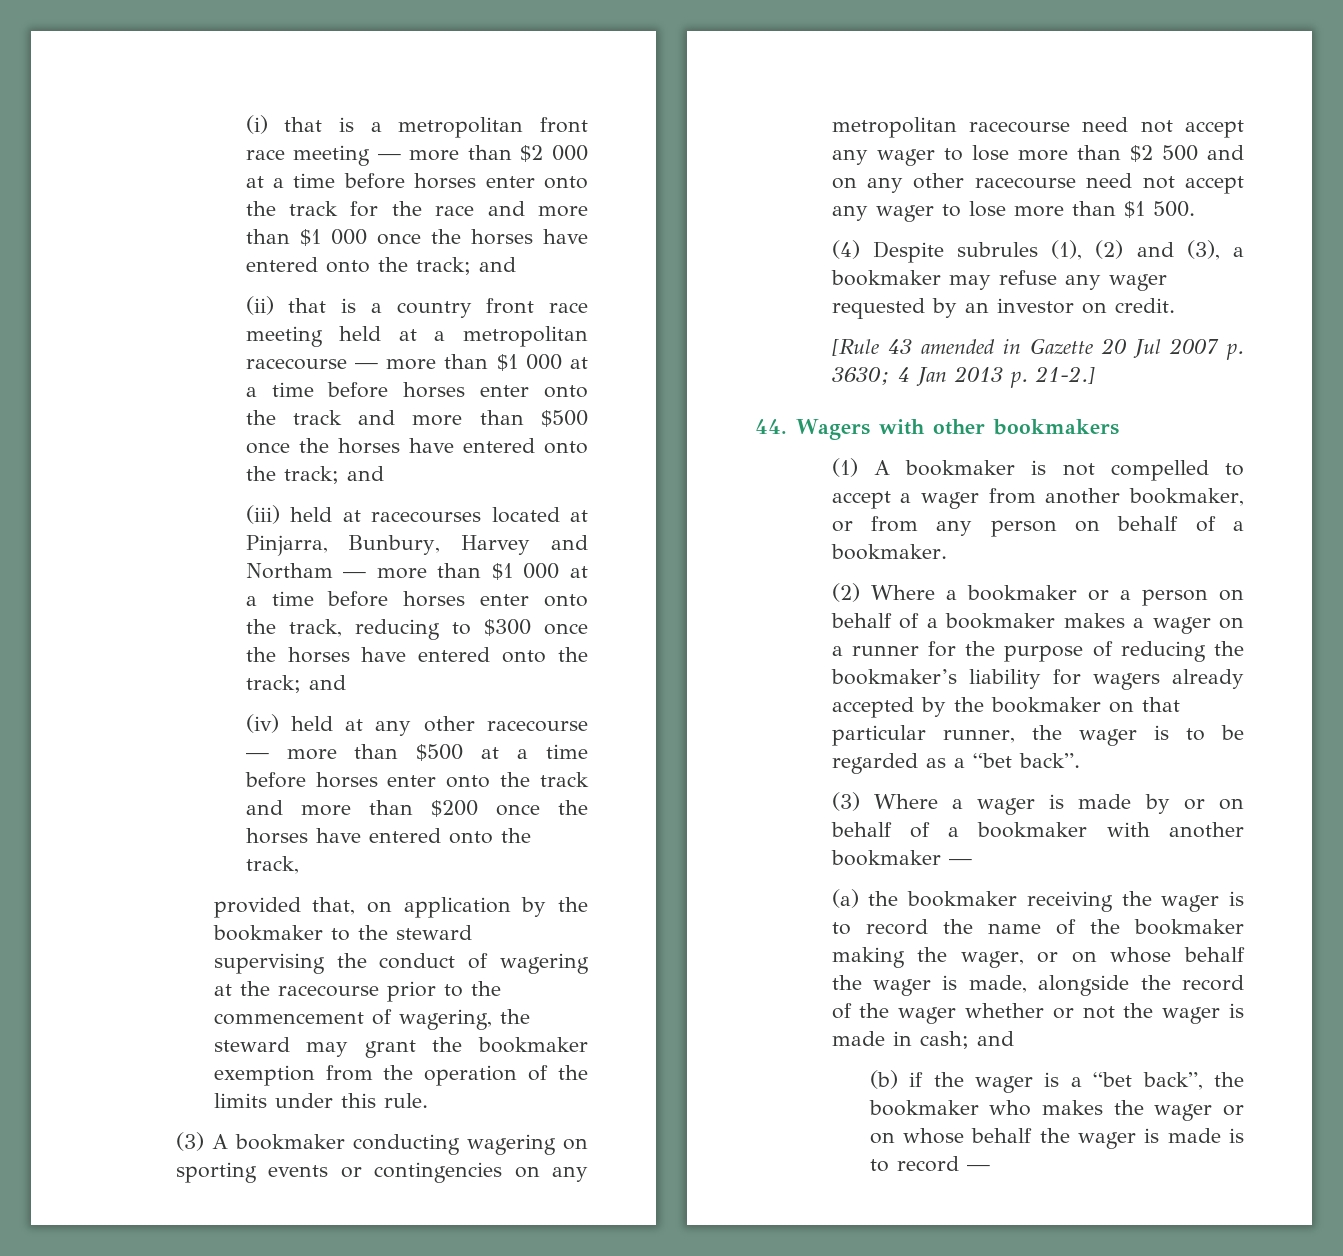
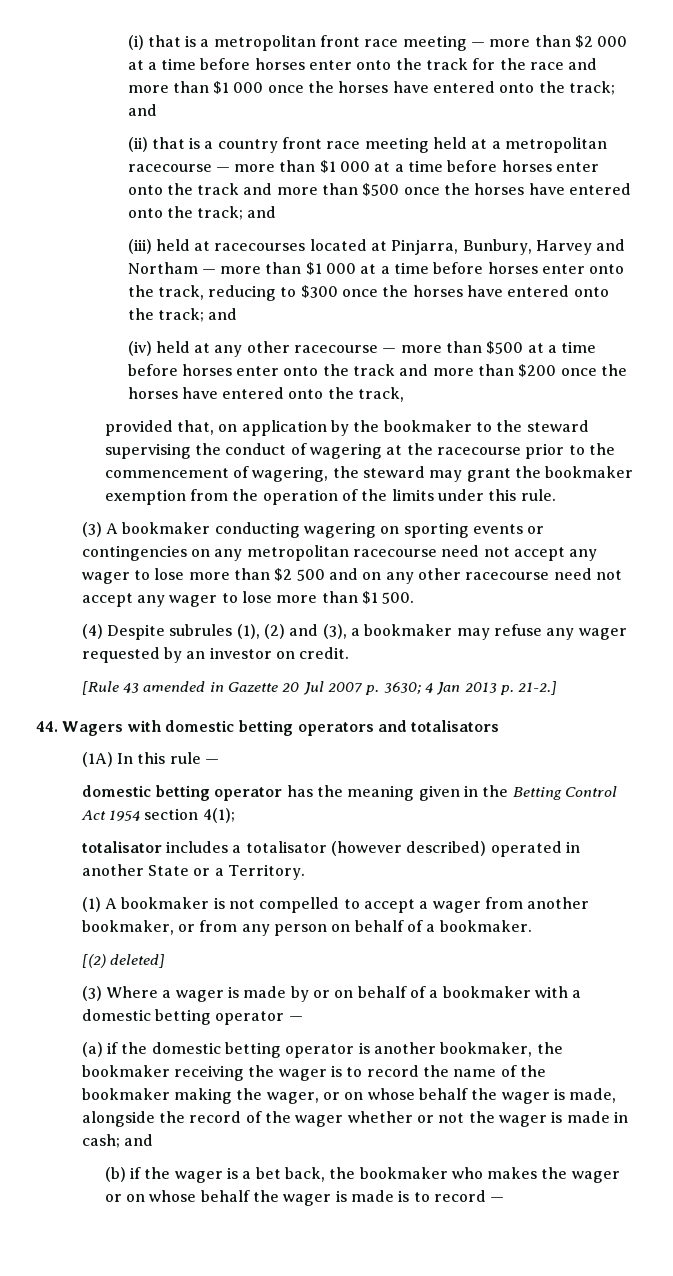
- 44. Wagers with other bookmakers
+ 44. Wagers with domestic betting operators and totalisators
+ (1A) In this rule —
+ domestic betting operator has the meaning given in the Betting Control Act 1954 section 4(1);
+ totalisator includes a totalisator (however described) operated in another State or a Territory.
- (2) Where a bookmaker or a person on behalf of a bookmaker makes a wager on a runner for the purpose of reducing the bookmaker’s liability for wagers already accepted by the bookmaker on that particular runner, the wager is to be regarded as a “bet back”.
+ [(2) deleted]
- (3) Where a wager is made by or on behalf of a bookmaker with another bookmaker —
- (a) the bookmaker receiving the wager is to record the name of the bookmaker making the wager, or on whose behalf the wager is made, alongside the record of the wager whether or not the wager is made in cash; and
+ (3) Where a wager is made by or on behalf of a bookmaker with a domestic betting operator —
+ (a) if the domestic betting operator is another bookmaker, the bookmaker receiving the wager is to record the name of the bookmaker making the wager, or on whose behalf the wager is made, alongside the record of the wager whether or not the wager is made in cash; and
- (b) if the wager is a “bet back”, the bookmaker who makes the wager or on whose behalf the wager is made is to record —
+ (b) if the wager is a bet back, the bookmaker who makes the wager or on whose behalf the wager is made is to record —

